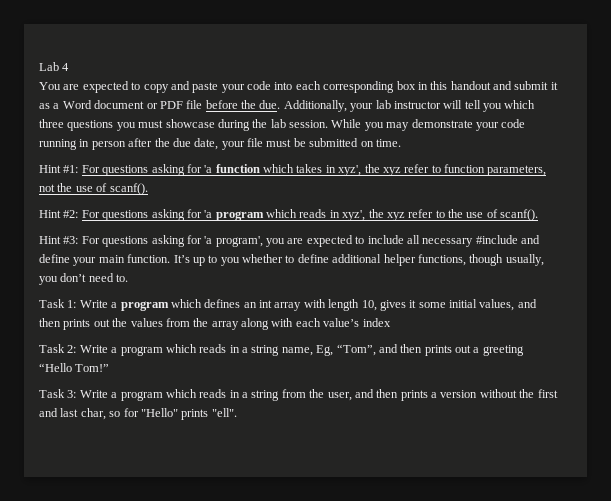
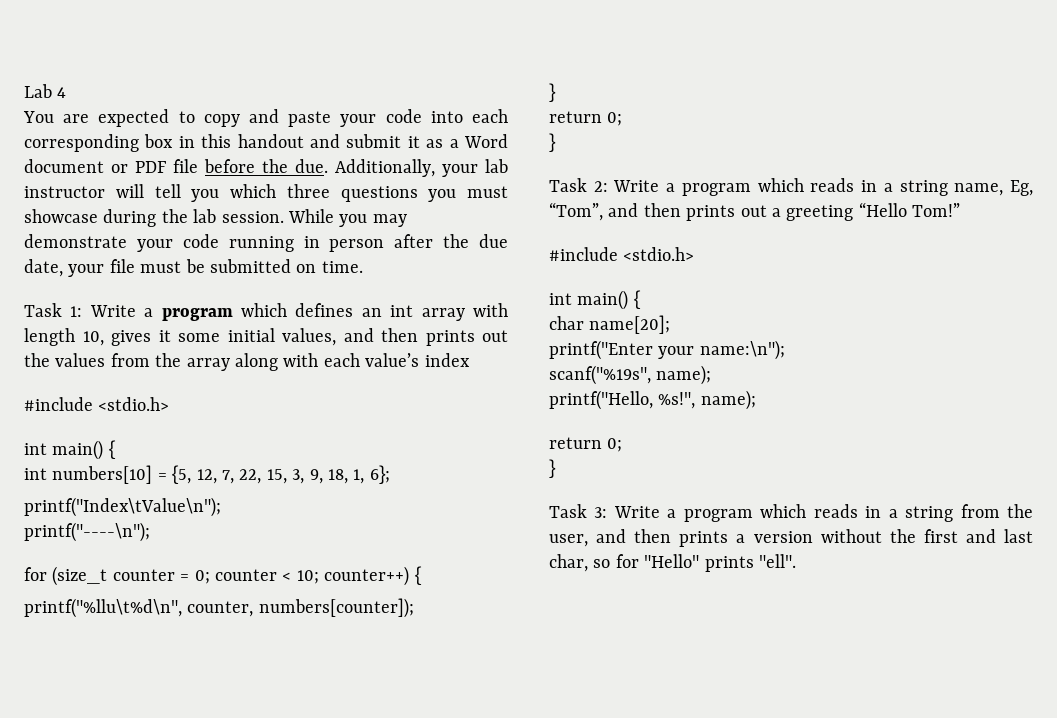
- Hint #1: For questions asking for 'a function which takes in xyz', the xyz refer to function parameters, not the use of scanf().
- Hint #2: For questions asking for 'a program which reads in xyz', the xyz refer to the use of scanf().
- Hint #3: For questions asking for 'a program', you are expected to include all necessary #include and define your main function. It’s up to you whether to define additional helper functions, though usually, you don’t need to.
  Task 1: Write a program which defines an int array with length 10, gives it some initial values, and then prints out the values from the array along with each value’s index
+ #include <stdio.h>
+ int main() {
+ int numbers[10] = {5, 12, 7, 22, 15, 3, 9, 18, 1, 6};
+ printf("Index\tValue\n");
+ printf("----\n");
+ for (size_t counter = 0; counter < 10; counter++) {
+ printf("%llu\t%d\n", counter, numbers[counter]);
+ }
+ return 0;
+ }
  Task 2: Write a program which reads in a string name, Eg, “Tom”, and then prints out a greeting “Hello Tom!”
+ #include <stdio.h>
+ int main() {
+ char name[20];
+ printf("Enter your name:\n");
+ scanf("%19s", name);
+ printf("Hello, %s!", name);
+ return 0;
+ }

